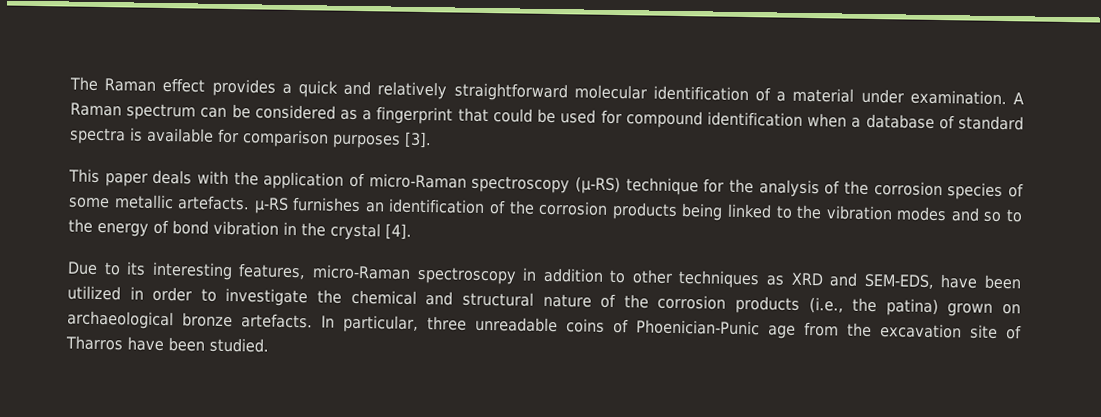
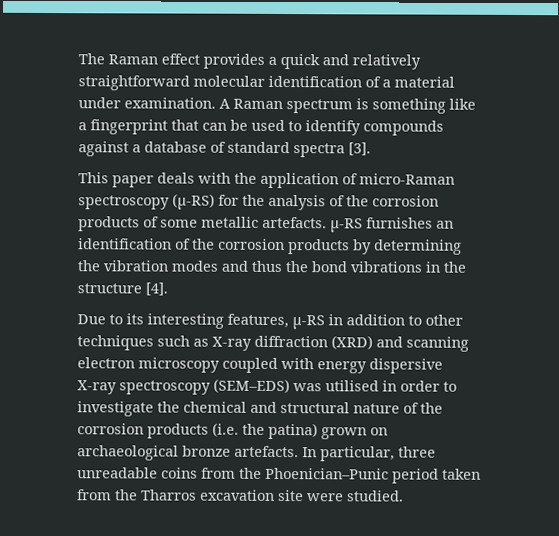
- A Raman spectrum can be considered as a fingerprint that could be used for compound identification when a database of standard spectra is available for comparison purposes [3].
+ A Raman spectrum is something like a fingerprint that can be used to identify compounds against a database of standard spectra [3].
- This paper deals with the application of micro-Raman spectroscopy (μ-RS) technique for the analysis of the corrosion species of some metallic artefacts. μ-RS furnishes an identification of the corrosion products being linked to the vibration modes and so to the energy of bond vibration in the crystal [4].
+ This paper deals with the application of micro-Raman spectroscopy (μ-RS) for the analysis of the corrosion products of some metallic artefacts. μ-RS furnishes an identification of the corrosion products by determining the vibration modes and thus the bond vibrations in the structure [4].
- Due to its interesting features, micro-Raman spectroscopy in addition to other techniques as XRD and SEM-EDS, have been utilized in order to investigate the chemical and structural nature of the corrosion products (i.e., the patina) grown on archaeological bronze artefacts.
+ Due to its interesting features, μ-RS in addition to other techniques such as X-ray diffraction (XRD) and scanning electron microscopy coupled with energy dispersive X-ray spectroscopy (SEM–EDS) was utilised in order to investigate the chemical and structural nature of the corrosion products (i.e. the patina) grown on archaeological bronze artefacts.
- In particular, three unreadable coins of Phoenician-Punic age from the excavation site of Tharros have been studied.
+ In particular, three unreadable coins from the Phoenician–Punic period taken from the Tharros excavation site were studied.

